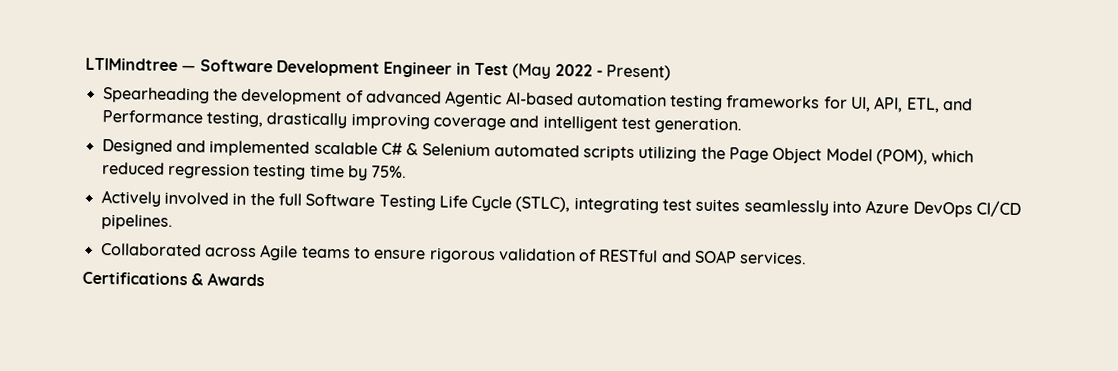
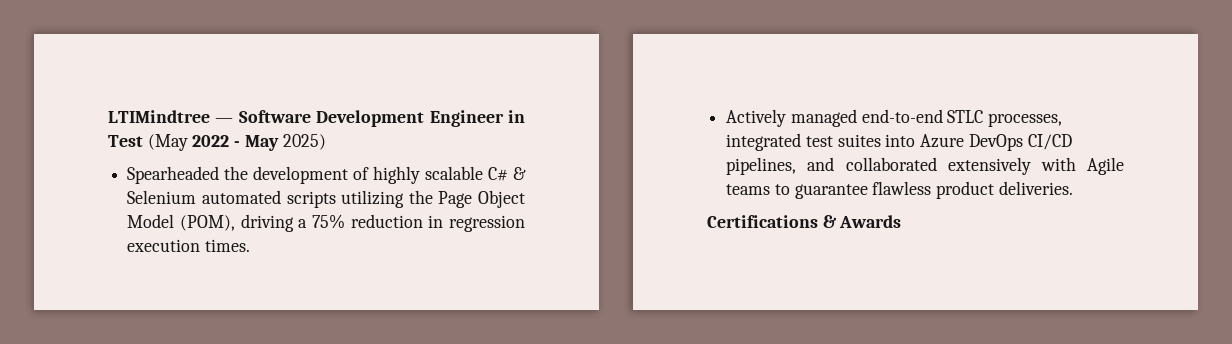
- LTIMindtree — Software Development Engineer in Test (May 2022 - Present)
- Spearheading the development of advanced Agentic AI-based automation testing frameworks for UI, API, ETL, and Performance testing, drastically improving coverage and intelligent test generation.
- Designed and implemented scalable C# & Selenium automated scripts utilizing the Page Object Model (POM), which reduced regression testing time by 75%.
- Actively involved in the full Software Testing Life Cycle (STLC), integrating test suites seamlessly into Azure DevOps CI/CD pipelines.
- Collaborated across Agile teams to ensure rigorous validation of RESTful and SOAP services.
+ LTIMindtree — Software Development Engineer in Test (May 2022 - May 2025)
+ Spearheaded the development of highly scalable C# & Selenium automated scripts utilizing the Page Object Model (POM), driving a 75% reduction in regression execution times.
+ Actively managed end-to-end STLC processes, integrated test suites into Azure DevOps CI/CD pipelines, and collaborated extensively with Agile teams to guarantee flawless product deliveries.

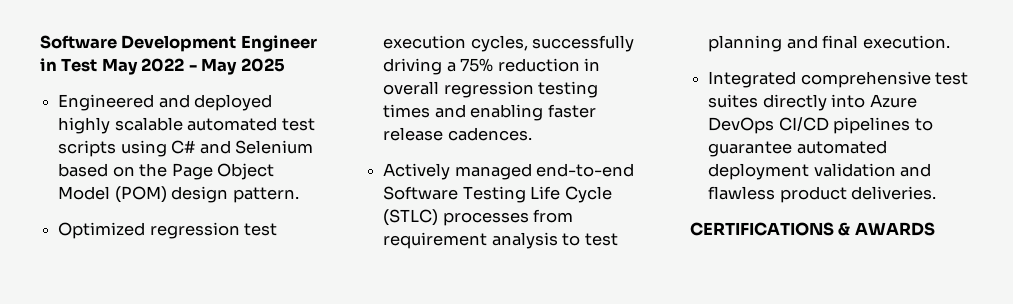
- LTIMindtree — Software Development Engineer in Test (May 2022 - May 2025)
- Spearheaded the development of highly scalable C# & Selenium automated scripts utilizing the Page Object Model (POM), driving a 75% reduction in regression execution times.
- Actively managed end-to-end STLC processes, integrated test suites into Azure DevOps CI/CD pipelines, and collaborated extensively with Agile teams to guarantee flawless product deliveries.
+ Software Development Engineer in Test May 2022 - May 2025
+ Engineered and deployed highly scalable automated test scripts using C# and Selenium based on the Page Object Model (POM) design pattern.
+ Optimized regression test execution cycles, successfully driving a 75% reduction in overall regression testing times and enabling faster release cadences.
+ Actively managed end-to-end Software Testing Life Cycle (STLC) processes from requirement analysis to test planning and final execution.
+ Integrated comprehensive test suites directly into Azure DevOps CI/CD pipelines to guarantee automated deployment validation and flawless product deliveries.
- Certifications & Awards
+ CERTIFICATIONS & AWARDS

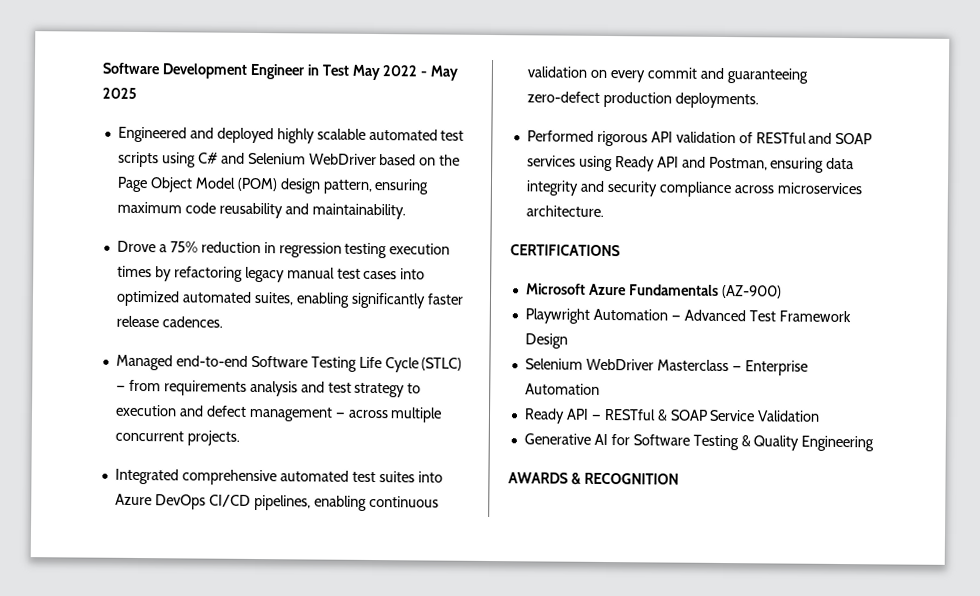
- Engineered and deployed highly scalable automated test scripts using C# and Selenium based on the Page Object Model (POM) design pattern.
- Optimized regression test execution cycles, successfully driving a 75% reduction in overall regression testing times and enabling faster release cadences.
+ Engineered and deployed highly scalable automated test scripts using C# and Selenium WebDriver based on the Page Object Model (POM) design pattern, ensuring maximum code reusability and maintainability.
+ Drove a 75% reduction in regression testing execution times by refactoring legacy manual test cases into optimized automated suites, enabling significantly faster release cadences.
- Actively managed end-to-end Software Testing Life Cycle (STLC) processes from requirement analysis to test planning and final execution.
+ Managed end-to-end Software Testing Life Cycle (STLC) — from requirements analysis and test strategy to execution and defect management — across multiple concurrent projects.
- Integrated comprehensive test suites directly into Azure DevOps CI/CD pipelines to guarantee automated deployment validation and flawless product deliveries.
- CERTIFICATIONS & AWARDS
+ Integrated comprehensive automated test suites into Azure DevOps CI/CD pipelines, enabling continuous validation on every commit and guaranteeing zero-defect production deployments.
+ Performed rigorous API validation of RESTful and SOAP services using Ready API and Postman, ensuring data integrity and security compliance across microservices architecture.
+ CERTIFICATIONS
+ Microsoft Azure Fundamentals (AZ-900)
+ Playwright Automation — Advanced Test Framework Design
+ Selenium WebDriver Masterclass — Enterprise Automation
+ Ready API — RESTful & SOAP Service Validation
+ Generative AI for Software Testing & Quality Engineering
+ AWARDS & RECOGNITION

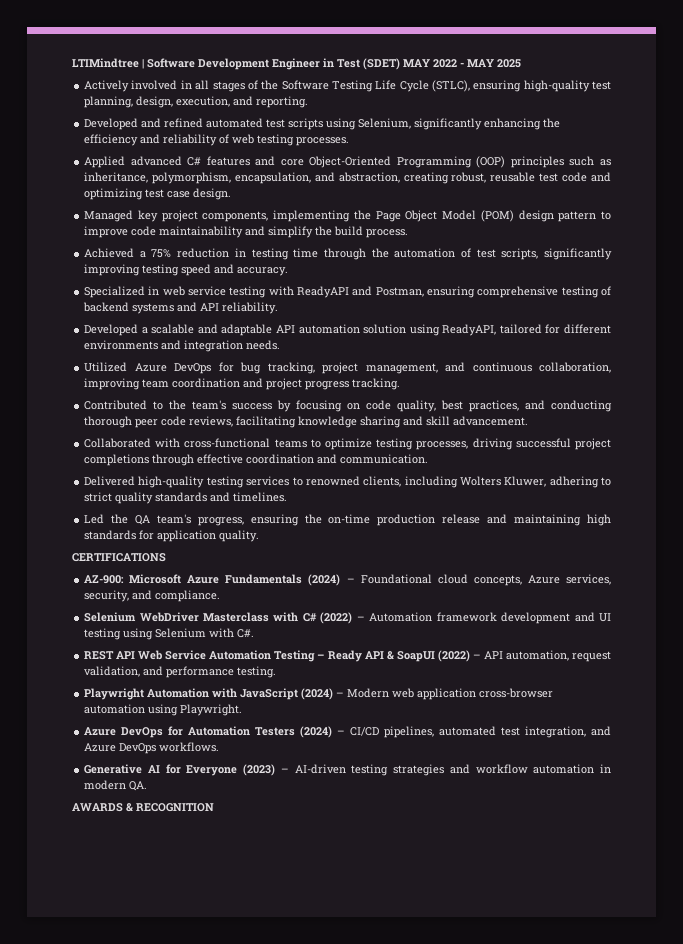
- Software Development Engineer in Test May 2022 - May 2025
+ LTIMindtree | Software Development Engineer in Test (SDET) MAY 2022 - MAY 2025
- Engineered and deployed highly scalable automated test scripts using C# and Selenium WebDriver based on the Page Object Model (POM) design pattern, ensuring maximum code reusability and maintainability.
- Drove a 75% reduction in regression testing execution times by refactoring legacy manual test cases into optimized automated suites, enabling significantly faster release cadences.
- Managed end-to-end Software Testing Life Cycle (STLC) — from requirements analysis and test strategy to execution and defect management — across multiple concurrent projects.
- Integrated comprehensive automated test suites into Azure DevOps CI/CD pipelines, enabling continuous validation on every commit and guaranteeing zero-defect production deployments.
- Performed rigorous API validation of RESTful and SOAP services using Ready API and Postman, ensuring data integrity and security compliance across microservices architecture.
+ Actively involved in all stages of the Software Testing Life Cycle (STLC), ensuring high-quality test planning, design, execution, and reporting.
+ Developed and refined automated test scripts using Selenium, significantly enhancing the efficiency and reliability of web testing processes.
+ Applied advanced C# features and core Object-Oriented Programming (OOP) principles such as inheritance, polymorphism, encapsulation, and abstraction, creating robust, reusable test code and optimizing test case design.
+ Managed key project components, implementing the Page Object Model (POM) design pattern to improve code maintainability and simplify the build process.
+ Achieved a 75% reduction in testing time through the automation of test scripts, significantly improving testing speed and accuracy.
+ Specialized in web service testing with ReadyAPI and Postman, ensuring comprehensive testing of backend systems and API reliability.
+ Developed a scalable and adaptable API automation solution using ReadyAPI, tailored for different environments and integration needs.
+ Utilized Azure DevOps for bug tracking, project management, and continuous collaboration, improving team coordination and project progress tracking.
+ Contributed to the team's success by focusing on code quality, best practices, and conducting thorough peer code reviews, facilitating knowledge sharing and skill advancement.
+ Collaborated with cross-functional teams to optimize testing processes, driving successful project completions through effective coordination and communication.
+ Delivered high-quality testing services to renowned clients, including Wolters Kluwer, adhering to strict quality standards and timelines.
+ Led the QA team's progress, ensuring the on-time production release and maintaining high standards for application quality.
- Microsoft Azure Fundamentals (AZ-900)
- Playwright Automation — Advanced Test Framework Design
- Selenium WebDriver Masterclass — Enterprise Automation
- Ready API — RESTful & SOAP Service Validation
- Generative AI for Software Testing & Quality Engineering
+ AZ-900: Microsoft Azure Fundamentals (2024) – Foundational cloud concepts, Azure services, security, and compliance.
+ Selenium WebDriver Masterclass with C# (2022) – Automation framework development and UI testing using Selenium with C#.
+ REST API Web Service Automation Testing – Ready API & SoapUI (2022) – API automation, request validation, and performance testing.
+ Playwright Automation with JavaScript (2024) – Modern web application cross-browser automation using Playwright.
+ Azure DevOps for Automation Testers (2024) – CI/CD pipelines, automated test integration, and Azure DevOps workflows.
+ Generative AI for Everyone (2023) – AI-driven testing strategies and workflow automation in modern QA.

